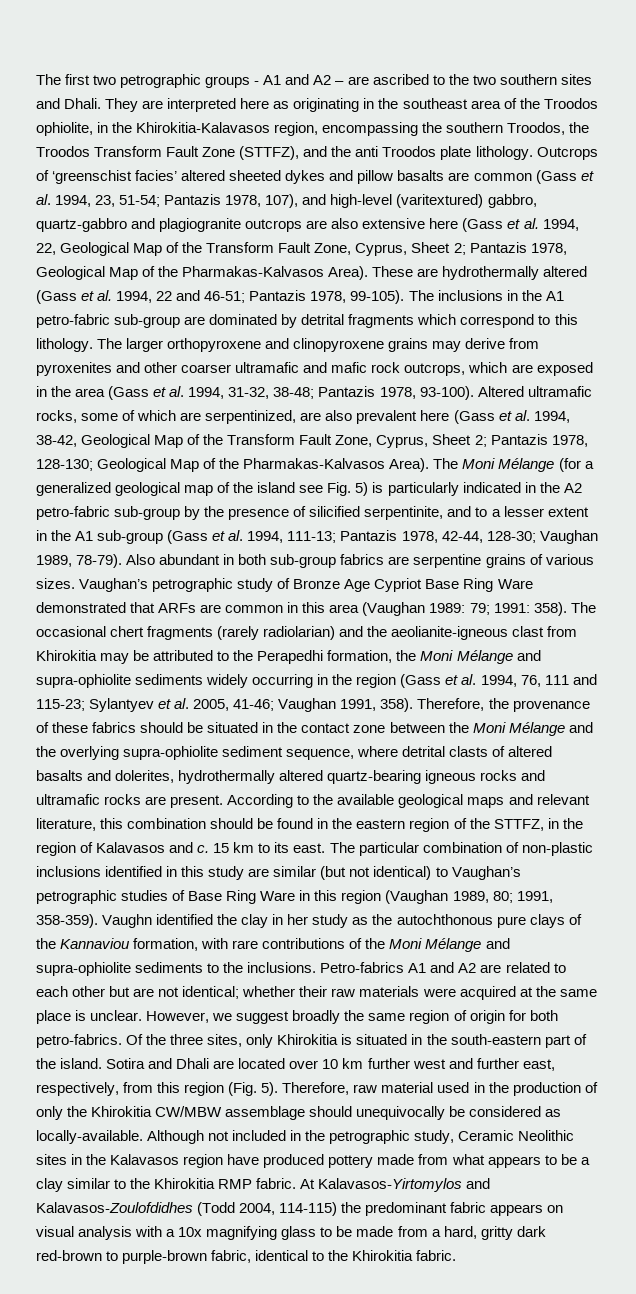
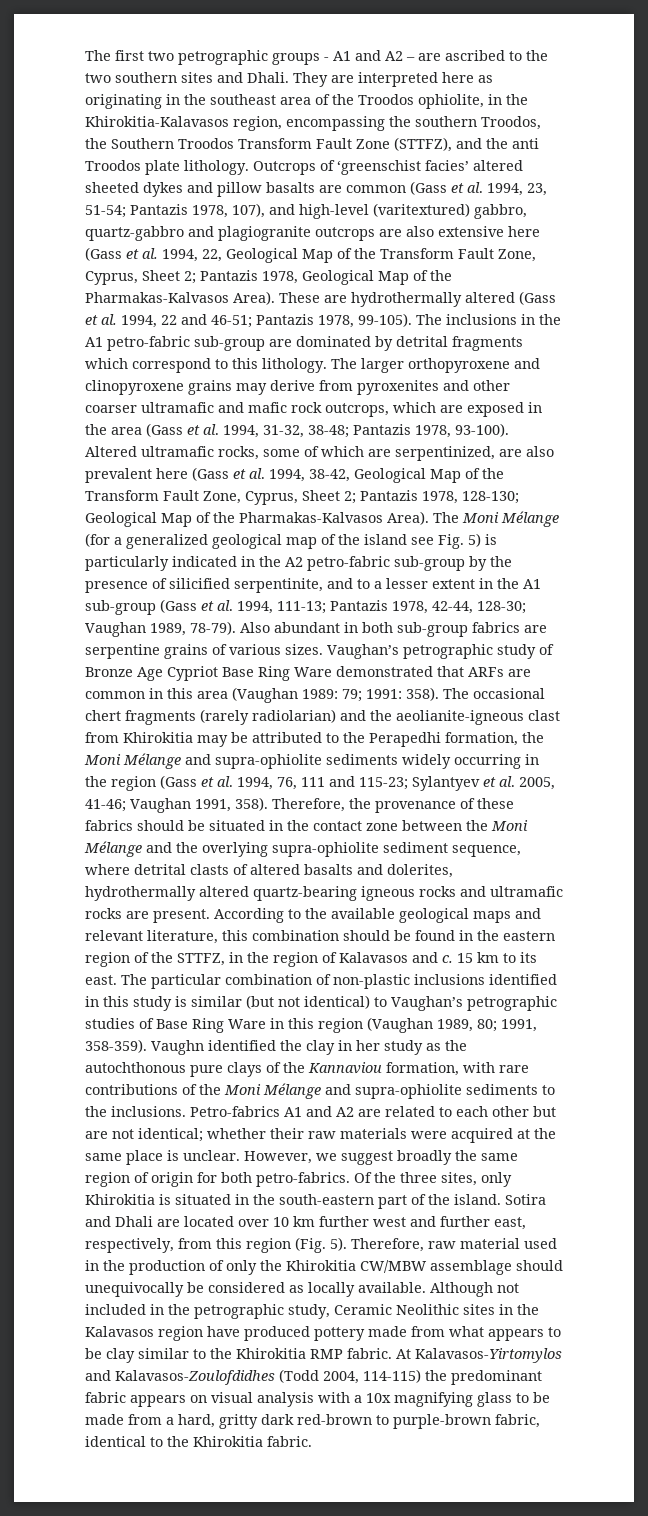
- They are interpreted here as originating in the southeast area of the Troodos ophiolite, in the Khirokitia-Kalavasos region, encompassing the southern Troodos, the Troodos Transform Fault Zone (STTFZ), and the anti Troodos plate lithology.
+ They are interpreted here as originating in the southeast area of the Troodos ophiolite, in the Khirokitia-Kalavasos region, encompassing the southern Troodos, the Southern Troodos Transform Fault Zone (STTFZ), and the anti Troodos plate lithology.
- The particular combination of non-plastic inclusions identified in this study are similar (but not identical) to Vaughan’s petrographic studies of Base Ring Ware in this region (Vaughan 1989, 80; 1991, 358-359).
+ The particular combination of non-plastic inclusions identified in this study is similar (but not identical) to Vaughan’s petrographic studies of Base Ring Ware in this region (Vaughan 1989, 80; 1991, 358-359).
- Therefore, raw material used in the production of only the Khirokitia CW/MBW assemblage should unequivocally be considered as locally-available.
+ Therefore, raw material used in the production of only the Khirokitia CW/MBW assemblage should unequivocally be considered as locally available.
- Although not included in the petrographic study, Ceramic Neolithic sites in the Kalavasos region have produced pottery made from what appears to be a clay similar to the Khirokitia RMP fabric.
+ Although not included in the petrographic study, Ceramic Neolithic sites in the Kalavasos region have produced pottery made from what appears to be clay similar to the Khirokitia RMP fabric.

